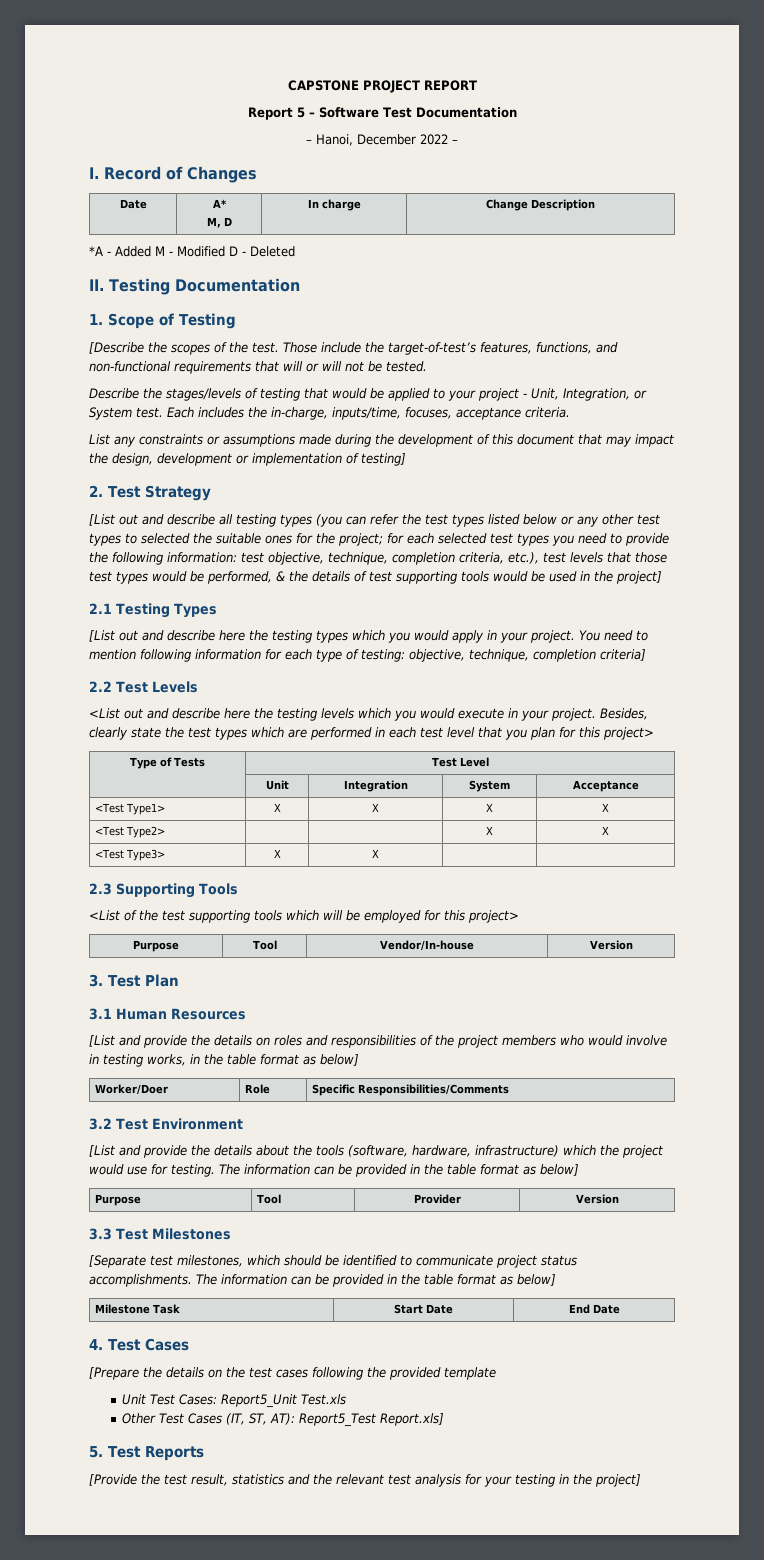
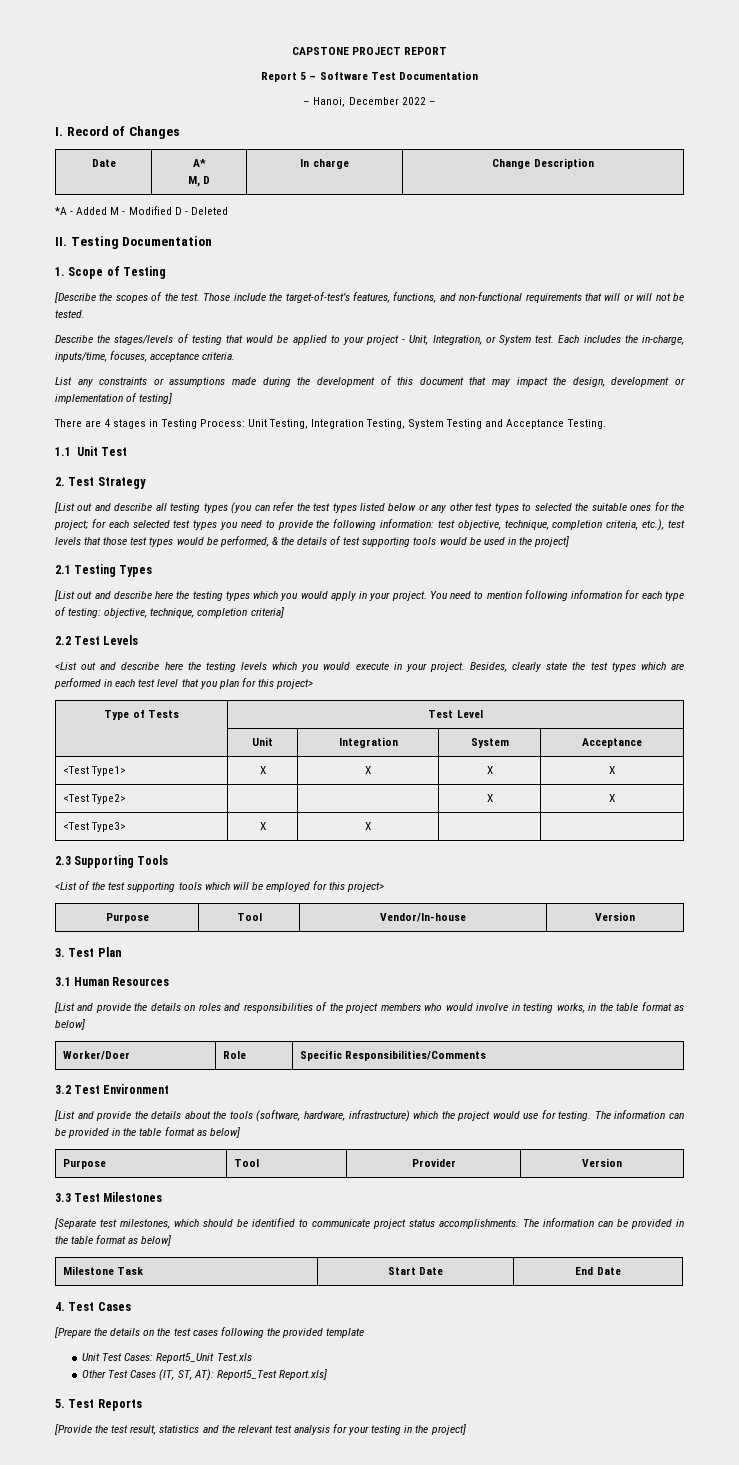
+ There are 4 stages in Testing Process: Unit Testing, Integration Testing, System Testing and Acceptance Testing.
+ 1.1 Unit Test

